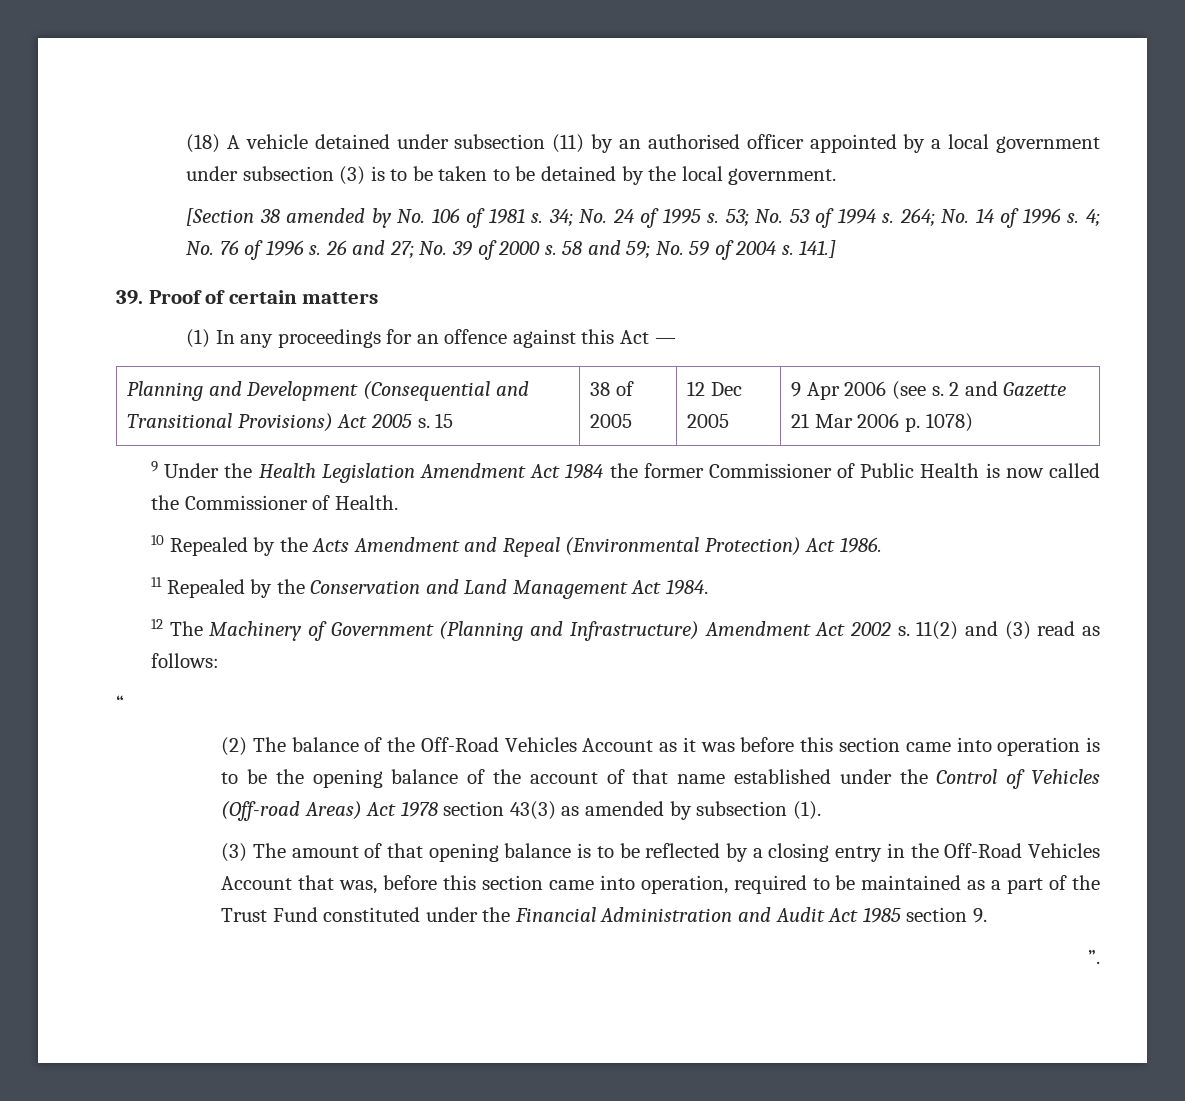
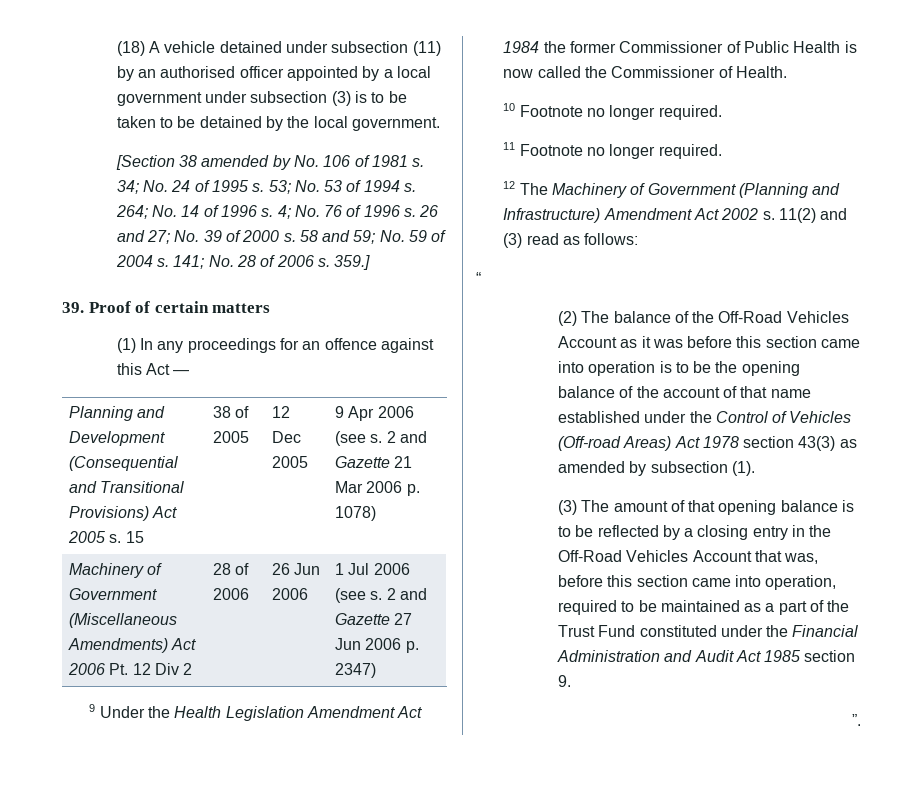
- 141.]
+ 141; No. 28 of 2006 s. 359.]
+ Machinery of Government (Miscellaneous Amendments) Act 2006 Pt. 12 Div 2 | 28 of 2006 | 26 Jun 2006 | 1 Jul 2006 (see s. 2 and Gazette 27 Jun 2006 p. 2347)
- 10 Repealed by the Acts Amendment and Repeal (Environmental Protection) Act 1986.
- 11 Repealed by the Conservation and Land Management Act 1984.
+ 10 Footnote no longer required.
+ 11 Footnote no longer required.

